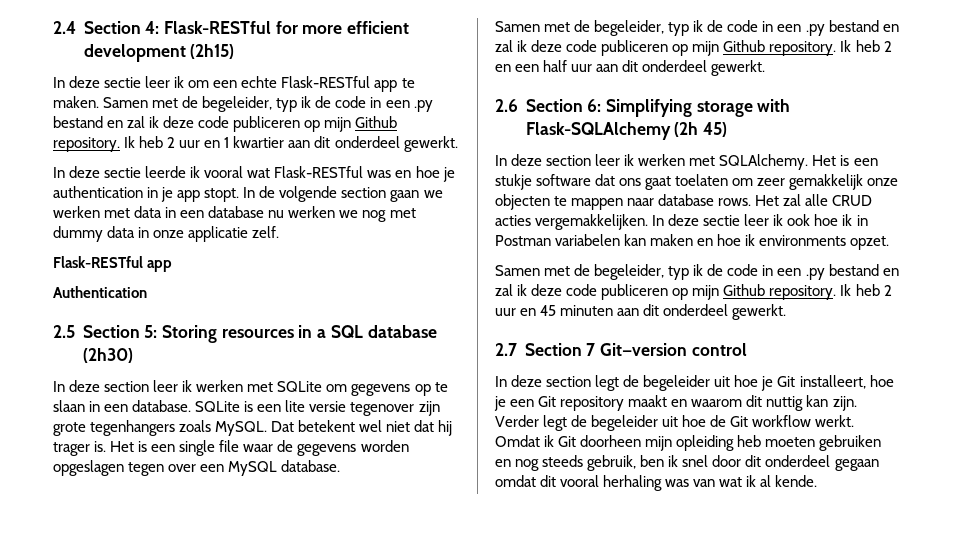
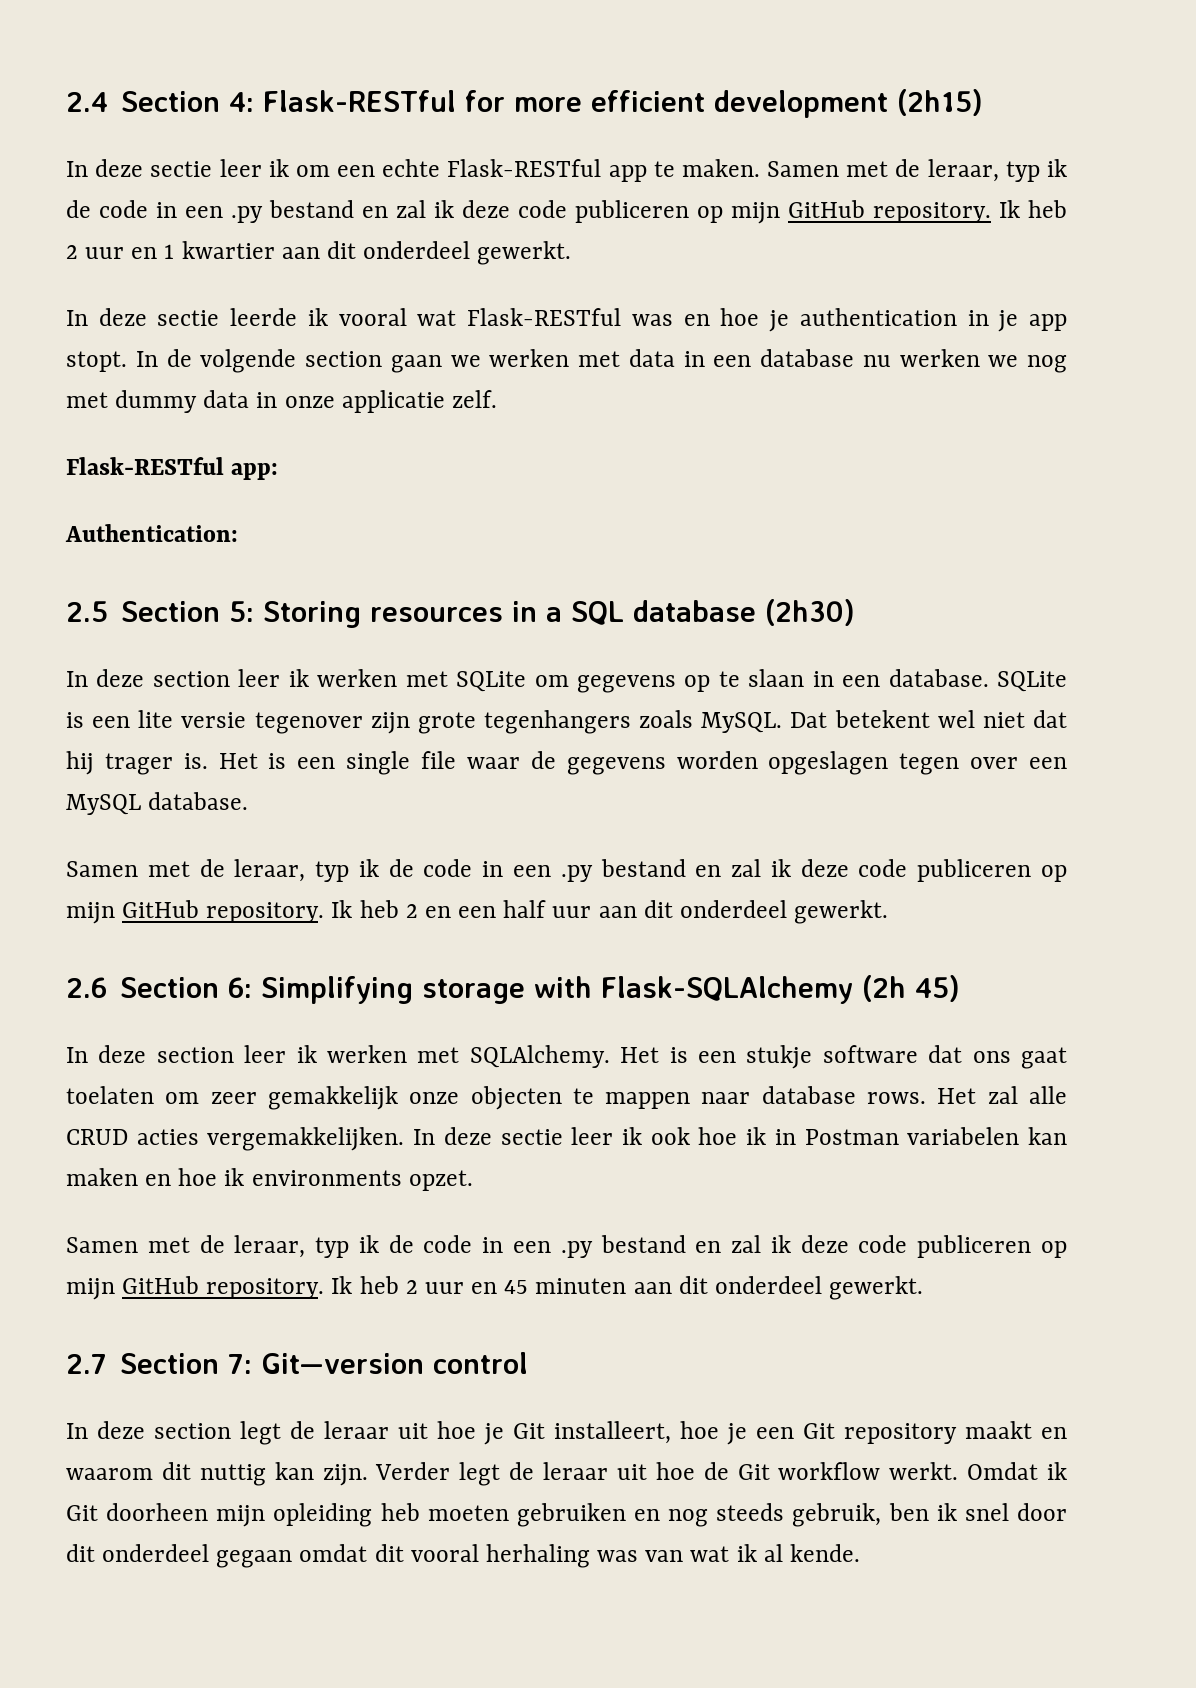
- In deze sectie leer ik om een echte Flask-RESTful app te maken. Samen met de begeleider, typ ik de code in een .py bestand en zal ik deze code publiceren op mijn Github repository.
+ In deze sectie leer ik om een echte Flask-RESTful app te maken. Samen met de leraar, typ ik de code in een .py bestand en zal ik deze code publiceren op mijn GitHub repository.
  In de volgende section gaan we werken met data in een database nu werken we nog met dummy data in onze applicatie zelf.
- Flask-RESTful app
- Authentication
+ Flask-RESTful app:
+ Authentication:
  Het is een single file waar de gegevens worden opgeslagen tegen over een MySQL database.
- Samen met de begeleider, typ ik de code in een .py bestand en zal ik deze code publiceren op mijn Github repository.
+ Samen met de leraar, typ ik de code in een .py bestand en zal ik deze code publiceren op mijn GitHub repository.
  In deze sectie leer ik ook hoe ik in Postman variabelen kan maken en hoe ik environments opzet.
- Samen met de begeleider, typ ik de code in een .py bestand en zal ik deze code publiceren op mijn Github repository.
+ Samen met de leraar, typ ik de code in een .py bestand en zal ik deze code publiceren op mijn GitHub repository.
- 2.7 Section 7 Git—version control
+ 2.7 Section 7: Git—version control
- In deze section legt de begeleider uit hoe je Git installeert, hoe je een Git repository maakt en waarom dit nuttig kan zijn.
+ In deze section legt de leraar uit hoe je Git installeert, hoe je een Git repository maakt en waarom dit nuttig kan zijn.
- Verder legt de begeleider uit hoe de Git workflow werkt.
+ Verder legt de leraar uit hoe de Git workflow werkt.

